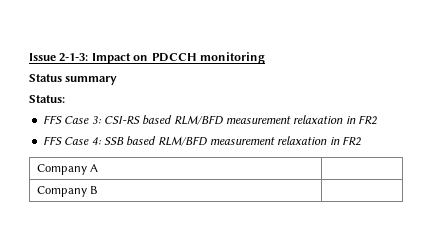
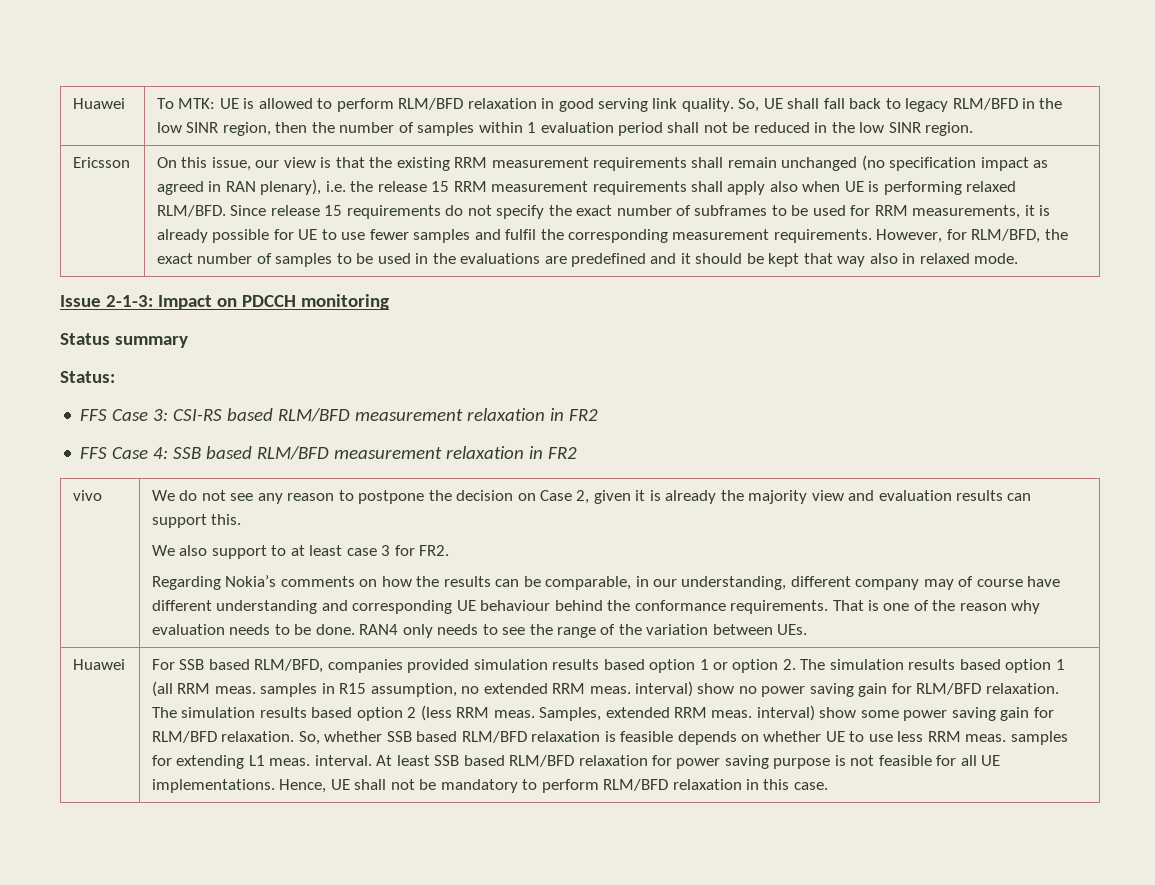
+ Huawei | To MTK: UE is allowed to perform RLM/BFD relaxation in good serving link quality. So, UE shall fall back to legacy RLM/BFD in the low SINR region, then the number of samples within 1 evaluation period shall not be reduced in the low SINR region.
+ Ericsson | On this issue, our view is that the existing RRM measurement requirements shall remain unchanged (no specification impact as agreed in RAN plenary), i.e. the release 15 RRM measurement requirements shall apply also when UE is performing relaxed RLM/BFD. Since release 15 requirements do not specify the exact number of subframes to be used for RRM measurements, it is already possible for UE to use fewer samples and fulfil the corresponding measurement requirements. However, for RLM/BFD, the exact number of samples to be used in the evaluations are predefined and it should be kept that way also in relaxed mode.
- Company A |
- Company B |
+ vivo | We do not see any reason to postpone the decision on Case 2, given it is already the majority view and evaluation results can support this.
+ We also support to at least case 3 for FR2.
+ Regarding Nokia’s comments on how the results can be comparable, in our understanding, different company may of course have different understanding and corresponding UE behaviour behind the conformance requirements. That is one of the reason why evaluation needs to be done. RAN4 only needs to see the range of the variation between UEs.
+ Huawei | For SSB based RLM/BFD, companies provided simulation results based option 1 or option 2. The simulation results based option 1 (all RRM meas. samples in R15 assumption, no extended RRM meas. interval) show no power saving gain for RLM/BFD relaxation. The simulation results based option 2 (less RRM meas. Samples, extended RRM meas. interval) show some power saving gain for RLM/BFD relaxation. So, whether SSB based RLM/BFD relaxation is feasible depends on whether UE to use less RRM meas. samples for extending L1 meas. interval. At least SSB based RLM/BFD relaxation for power saving purpose is not feasible for all UE implementations. Hence, UE shall not be mandatory to perform RLM/BFD relaxation in this case.

